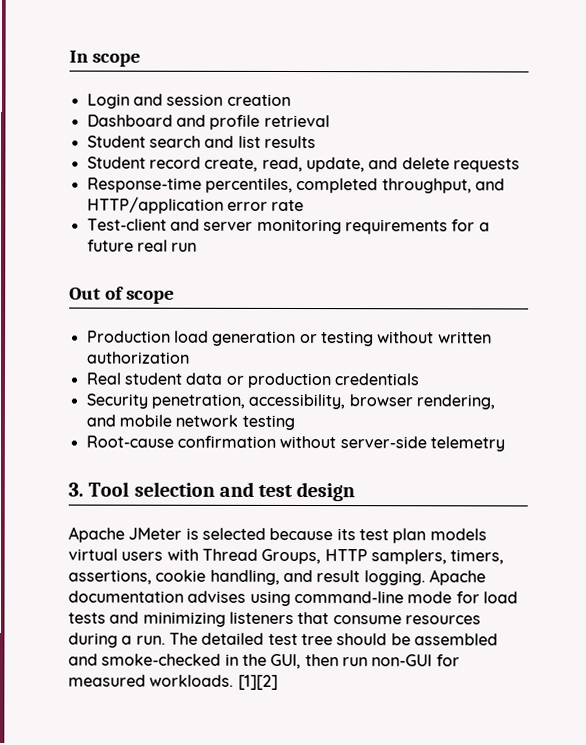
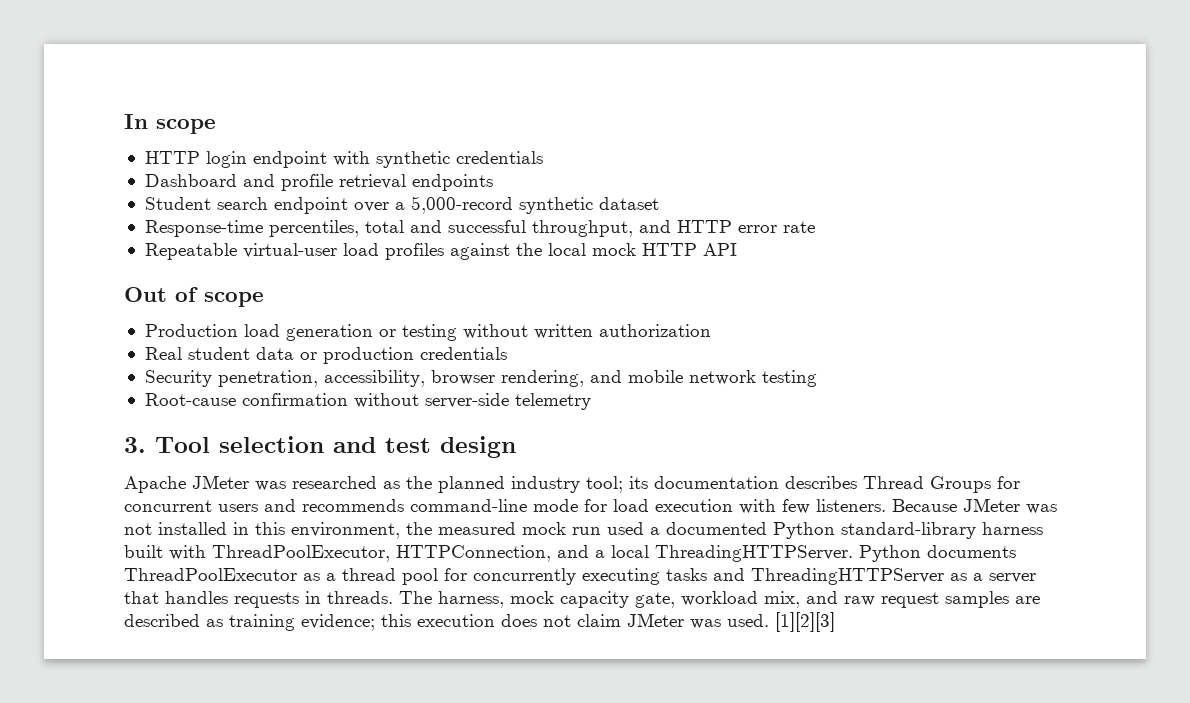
- Login and session creation
+ HTTP login endpoint with synthetic credentials
- Dashboard and profile retrieval
+ Dashboard and profile retrieval endpoints
- Student search and list results
- Student record create, read, update, and delete requests
+ Student search endpoint over a 5,000-record synthetic dataset
- Response-time percentiles, completed throughput, and HTTP/application error rate
+ Response-time percentiles, total and successful throughput, and HTTP error rate
- Test-client and server monitoring requirements for a future real run
+ Repeatable virtual-user load profiles against the local mock HTTP API
- Apache JMeter is selected because its test plan models virtual users with Thread Groups, HTTP samplers, timers, assertions, cookie handling, and result logging. Apache documentation advises using command-line mode for load tests and minimizing listeners that consume resources during a run. The detailed test tree should be assembled and smoke-checked in the GUI, then run non-GUI for measured workloads. [1][2]
+ Apache JMeter was researched as the planned industry tool; its documentation describes Thread Groups for concurrent users and recommends command-line mode for load execution with few listeners. Because JMeter was not installed in this environment, the measured mock run used a documented Python standard-library harness built with ThreadPoolExecutor, HTTPConnection, and a local ThreadingHTTPServer. Python documents ThreadPoolExecutor as a thread pool for concurrently executing tasks and ThreadingHTTPServer as a server that handles requests in threads. The harness, mock capacity gate, workload mix, and raw request samples are described as training evidence; this execution does not claim JMeter was used. [1][2][3]

